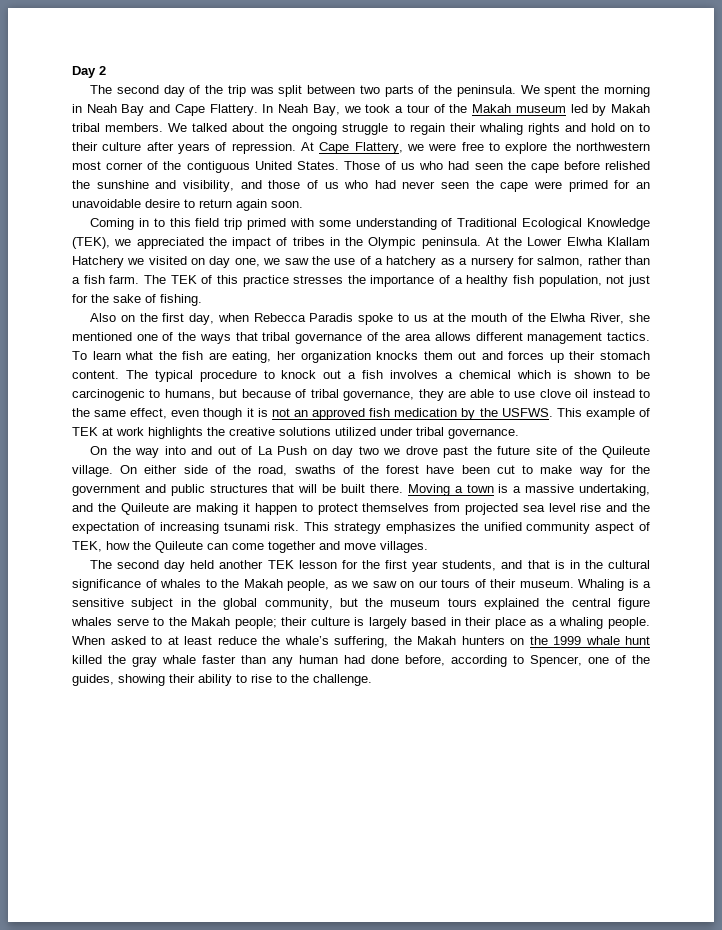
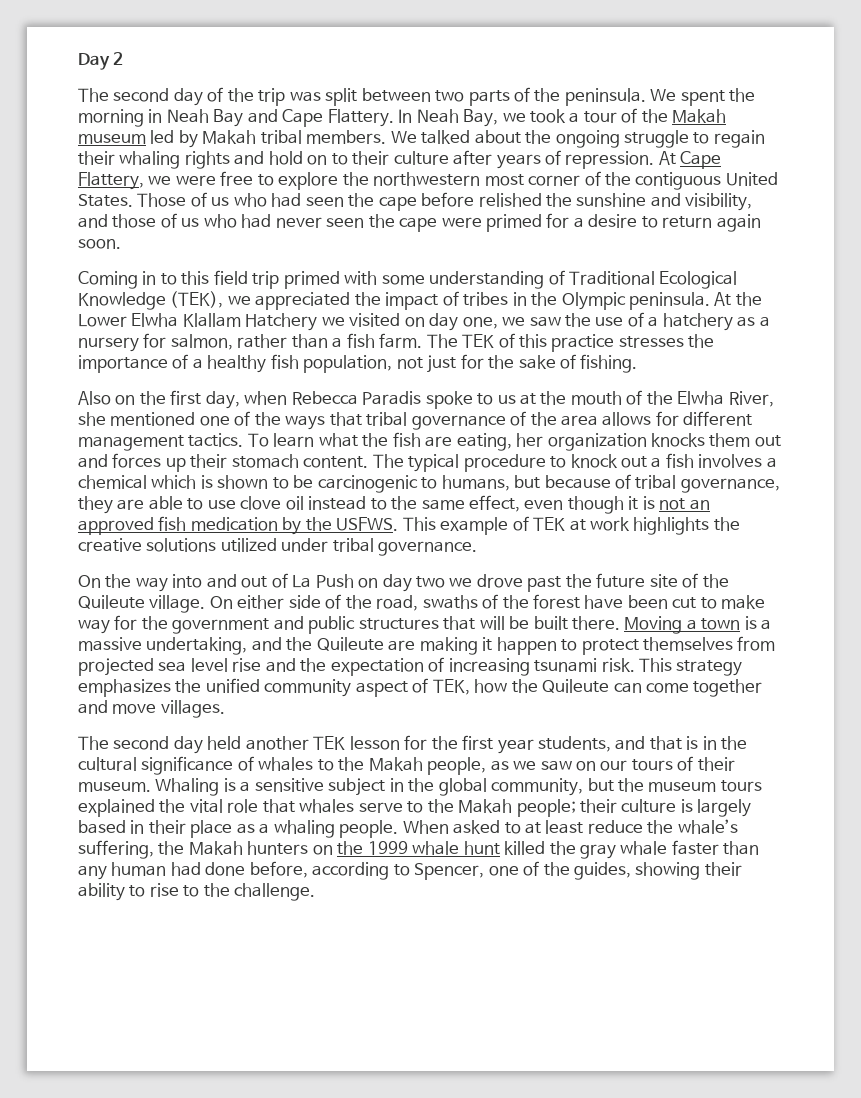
- Those of us who had seen the cape before relished the sunshine and visibility, and those of us who had never seen the cape were primed for an unavoidable desire to return again soon.
+ Those of us who had seen the cape before relished the sunshine and visibility, and those of us who had never seen the cape were primed for a desire to return again soon.
- Also on the first day, when Rebecca Paradis spoke to us at the mouth of the Elwha River, she mentioned one of the ways that tribal governance of the area allows different management tactics.
+ Also on the first day, when Rebecca Paradis spoke to us at the mouth of the Elwha River, she mentioned one of the ways that tribal governance of the area allows for different management tactics.
- Whaling is a sensitive subject in the global community, but the museum tours explained the central figure whales serve to the Makah people; their culture is largely based in their place as a whaling people.
+ Whaling is a sensitive subject in the global community, but the museum tours explained the vital role that whales serve to the Makah people; their culture is largely based in their place as a whaling people.

